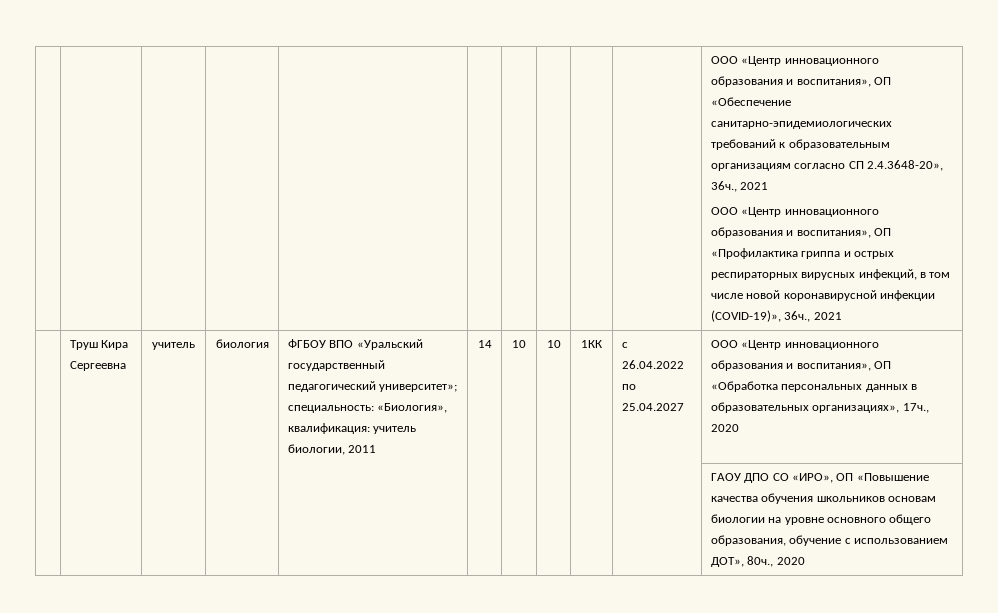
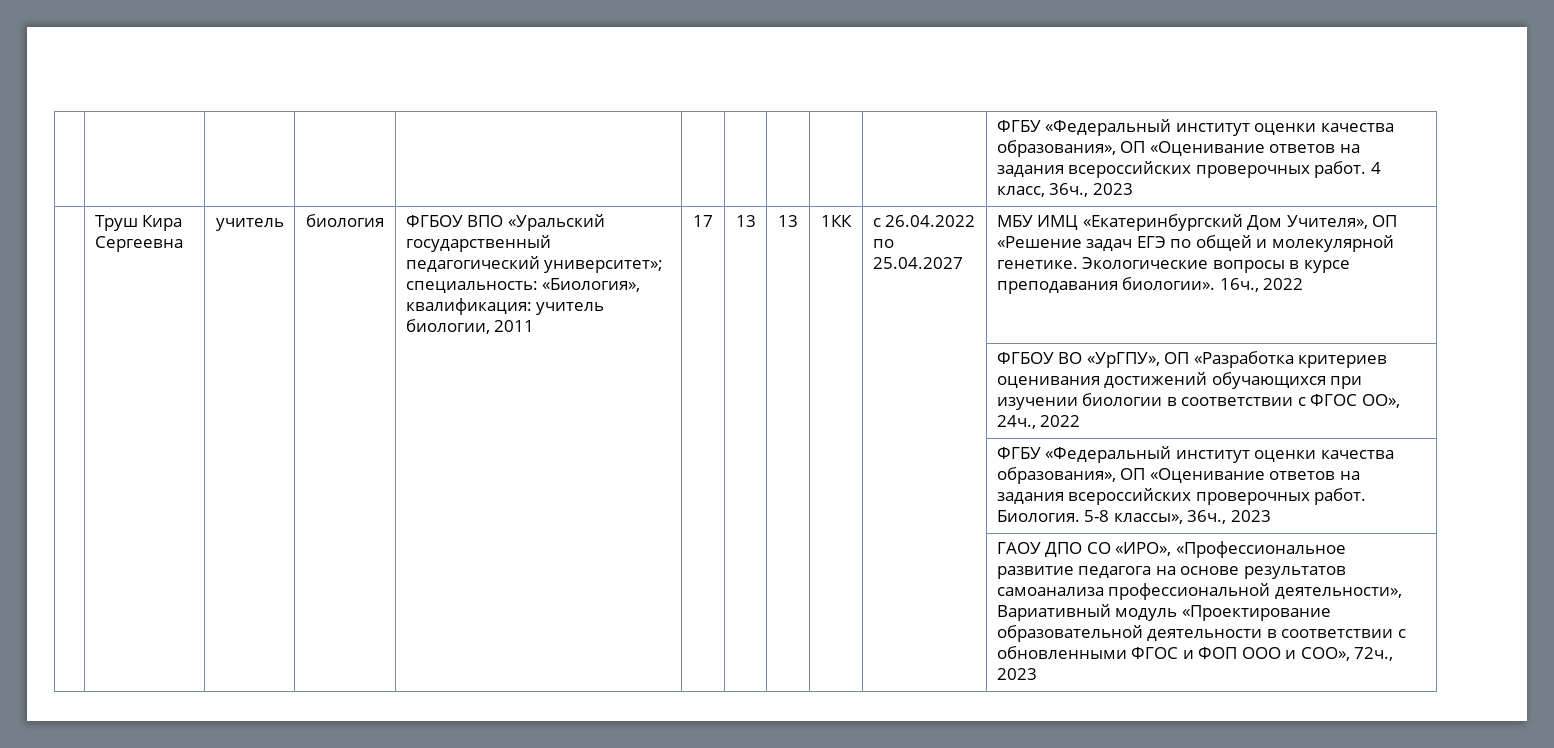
- ООО «Центр инновационного образования и воспитания», ОП «Обеспечение санитарно-эпидемиологических требований к образовательным организациям согласно СП 2.4.3648-20», 36ч., 2021
- ООО «Центр инновационного образования и воспитания», ОП «Профилактика гриппа и острых респираторных вирусных инфекций, в том числе новой коронавирусной инфекции (COVID-19)», 36ч., 2021
+ ФГБУ «Федеральный институт оценки качества образования», ОП «Оценивание ответов на задания всероссийских проверочных работ. 4 класс, 36ч., 2023
- 14 | 10 | 10
+ 17 | 13 | 13
- ООО «Центр инновационного образования и воспитания», ОП «Обработка персональных данных в образовательных организациях», 17ч., 2020
- | | | | | | | | | | ГАОУ ДПО СО «ИРО», ОП «Повышение качества обучения школьников основам биологии на уровне основного общего образования, обучение с использованием ДОТ», 80ч., 2020
+ МБУ ИМЦ «Екатеринбургский Дом Учителя», ОП «Решение задач ЕГЭ по общей и молекулярной генетике. Экологические вопросы в курсе преподавания биологии». 16ч., 2022
+ | | | | | | | | | | ФГБОУ ВО «УрГПУ», ОП «Разработка критериев оценивания достижений обучающихся при изучении биологии в соответствии с ФГОС ОО», 24ч., 2022
+ | | | | | | | | | | ФГБУ «Федеральный институт оценки качества образования», ОП «Оценивание ответов на задания всероссийских проверочных работ. Биология. 5-8 классы», 36ч., 2023
+ | | | | | | | | | | ГАОУ ДПО СО «ИРО», «Профессиональное развитие педагога на основе результатов самоанализа профессиональной деятельности», Вариативный модуль «Проектирование образовательной деятельности в соответствии с обновленными ФГОС и ФОП ООО и СОО», 72ч., 2023

